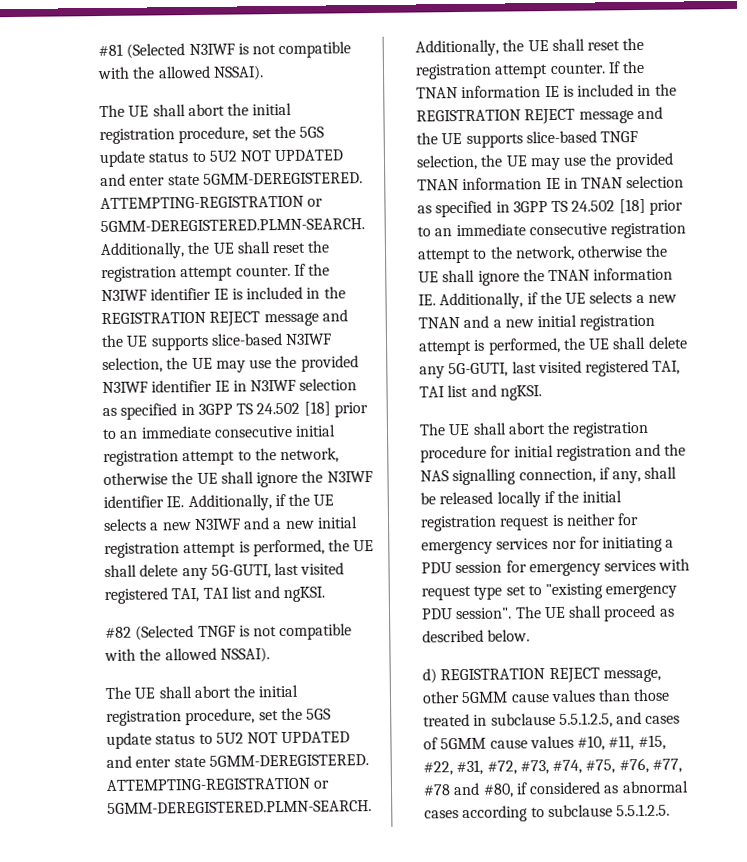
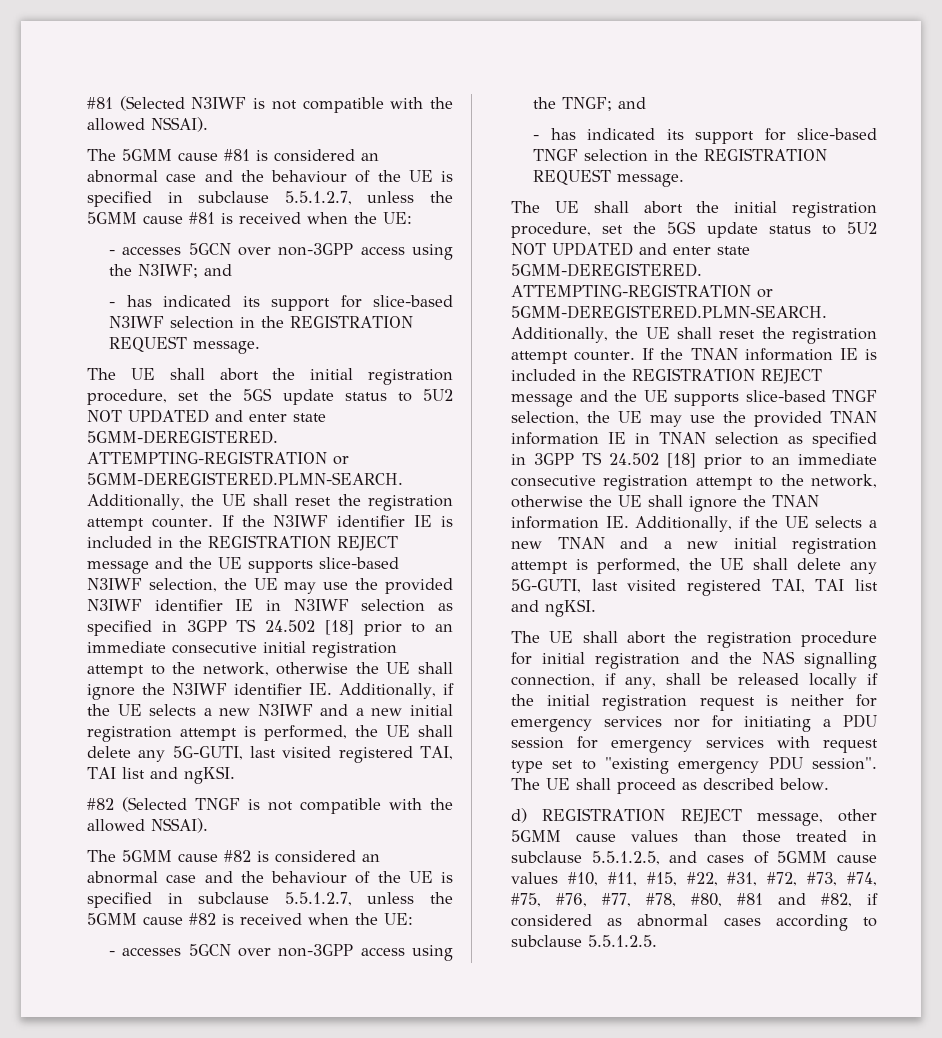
+ The 5GMM cause #81 is considered an abnormal case and the behaviour of the UE is specified in subclause 5.5.1.2.7, unless the 5GMM cause #81 is received when the UE:
+ - accesses 5GCN over non-3GPP access using the N3IWF; and
+ - has indicated its support for slice-based N3IWF selection in the REGISTRATION REQUEST message.
+ The 5GMM cause #82 is considered an abnormal case and the behaviour of the UE is specified in subclause 5.5.1.2.7, unless the 5GMM cause #82 is received when the UE:
+ - accesses 5GCN over non-3GPP access using the TNGF; and
+ - has indicated its support for slice-based TNGF selection in the REGISTRATION REQUEST message.
- d) REGISTRATION REJECT message, other 5GMM cause values than those treated in subclause 5.5.1.2.5, and cases of 5GMM cause values #10, #11, #15, #22, #31, #72, #73, #74, #75, #76, #77, #78 and #80, if considered as abnormal cases according to subclause 5.5.1.2.5.
+ d) REGISTRATION REJECT message, other 5GMM cause values than those treated in subclause 5.5.1.2.5, and cases of 5GMM cause values #10, #11, #15, #22, #31, #72, #73, #74, #75, #76, #77, #78, #80, #81 and #82, if considered as abnormal cases according to subclause 5.5.1.2.5.

